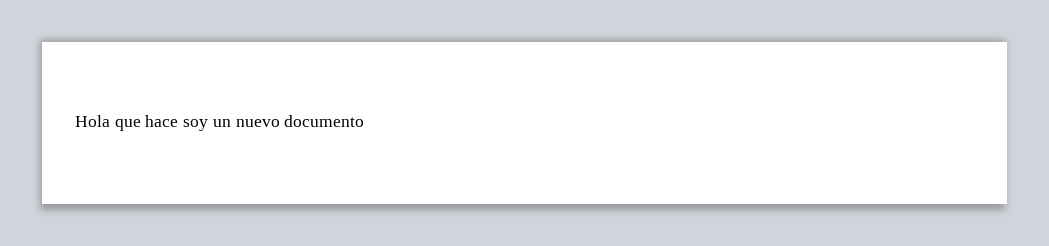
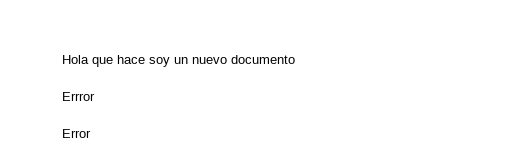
+ Errror
+ Error

